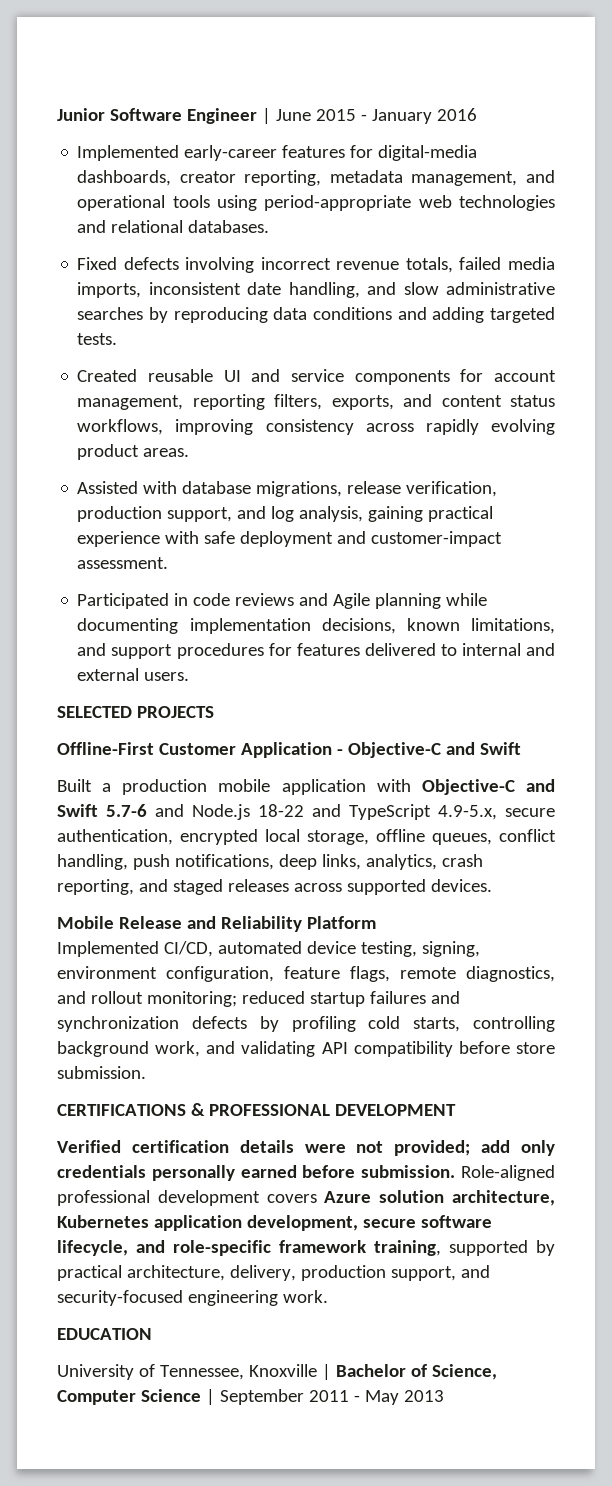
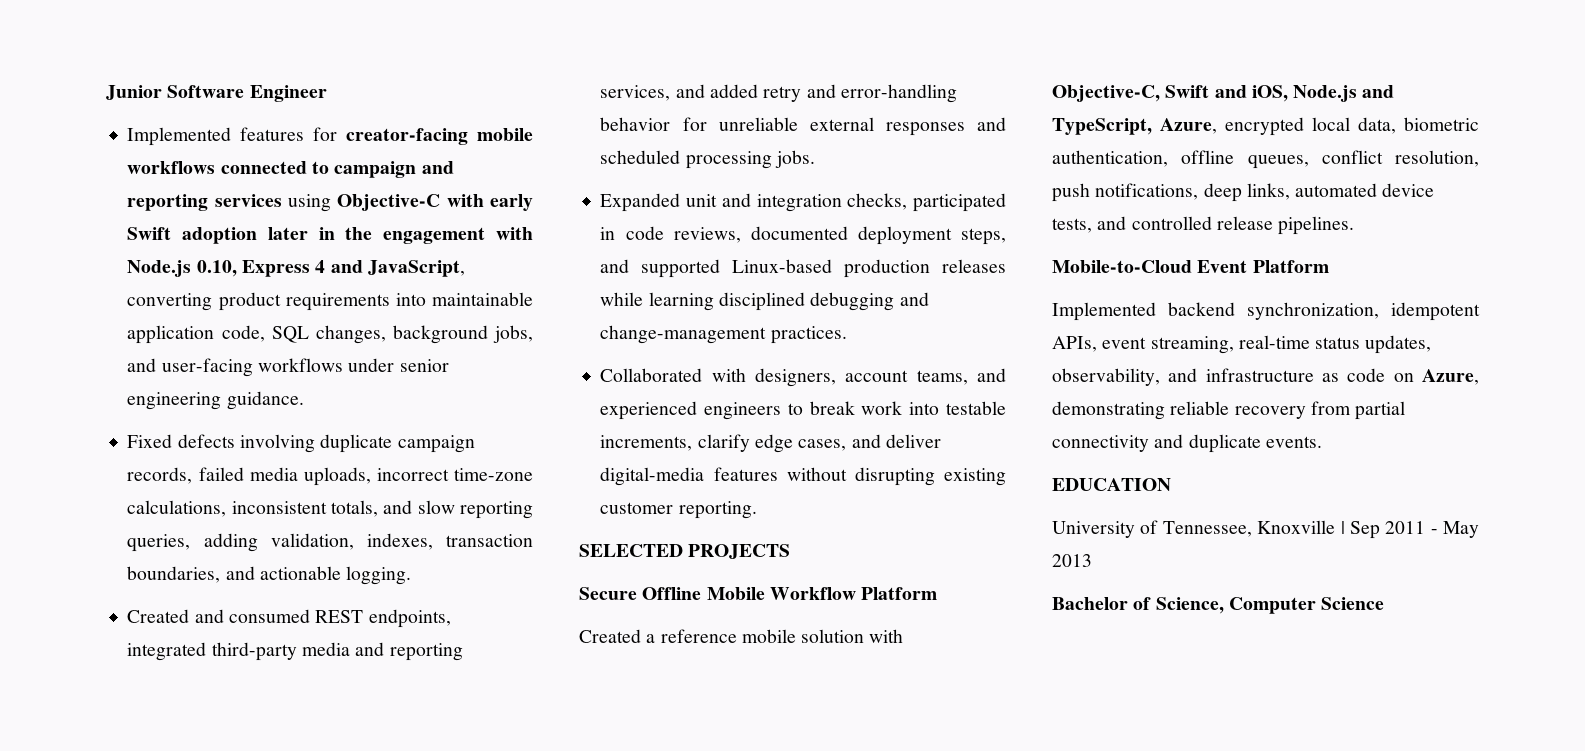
- Junior Software Engineer | June 2015 - January 2016
- Implemented early-career features for digital-media dashboards, creator reporting, metadata management, and operational tools using period-appropriate web technologies and relational databases.
- Fixed defects involving incorrect revenue totals, failed media imports, inconsistent date handling, and slow administrative searches by reproducing data conditions and adding targeted tests.
- Created reusable UI and service components for account management, reporting filters, exports, and content status workflows, improving consistency across rapidly evolving product areas.
- Assisted with database migrations, release verification, production support, and log analysis, gaining practical experience with safe deployment and customer-impact assessment.
- Participated in code reviews and Agile planning while documenting implementation decisions, known limitations, and support procedures for features delivered to internal and external users.
+ Junior Software Engineer
+ Implemented features for creator-facing mobile workflows connected to campaign and reporting services using Objective-C with early Swift adoption later in the engagement with Node.js 0.10, Express 4 and JavaScript, converting product requirements into maintainable application code, SQL changes, background jobs, and user-facing workflows under senior engineering guidance.
+ Fixed defects involving duplicate campaign records, failed media uploads, incorrect time-zone calculations, inconsistent totals, and slow reporting queries, adding validation, indexes, transaction boundaries, and actionable logging.
+ Created and consumed REST endpoints, integrated third-party media and reporting services, and added retry and error-handling behavior for unreliable external responses and scheduled processing jobs.
+ Expanded unit and integration checks, participated in code reviews, documented deployment steps, and supported Linux-based production releases while learning disciplined debugging and change-management practices.
+ Collaborated with designers, account teams, and experienced engineers to break work into testable increments, clarify edge cases, and deliver digital-media features without disrupting existing customer reporting.
  SELECTED PROJECTS
- Offline-First Customer Application - Objective-C and Swift
- Built a production mobile application with Objective-C and Swift 5.7-6 and Node.js 18-22 and TypeScript 4.9-5.x, secure authentication, encrypted local storage, offline queues, conflict handling, push notifications, deep links, analytics, crash reporting, and staged releases across supported devices.
- Mobile Release and Reliability Platform
- Implemented CI/CD, automated device testing, signing, environment configuration, feature flags, remote diagnostics, and rollout monitoring; reduced startup failures and synchronization defects by profiling cold starts, controlling background work, and validating API compatibility before store submission.
- CERTIFICATIONS & PROFESSIONAL DEVELOPMENT
- Verified certification details were not provided; add only credentials personally earned before submission. Role-aligned professional development covers Azure solution architecture, Kubernetes application development, secure software lifecycle, and role-specific framework training, supported by practical architecture, delivery, production support, and security-focused engineering work.
+ Secure Offline Mobile Workflow Platform
+ Created a reference mobile solution with Objective-C, Swift and iOS, Node.js and TypeScript, Azure, encrypted local data, biometric authentication, offline queues, conflict resolution, push notifications, deep links, automated device tests, and controlled release pipelines.
+ Mobile-to-Cloud Event Platform
+ Implemented backend synchronization, idempotent APIs, event streaming, real-time status updates, observability, and infrastructure as code on Azure, demonstrating reliable recovery from partial connectivity and duplicate events.
- University of Tennessee, Knoxville | Bachelor of Science, Computer Science | September 2011 - May 2013
+ University of Tennessee, Knoxville | Sep 2011 - May 2013
+ Bachelor of Science, Computer Science

